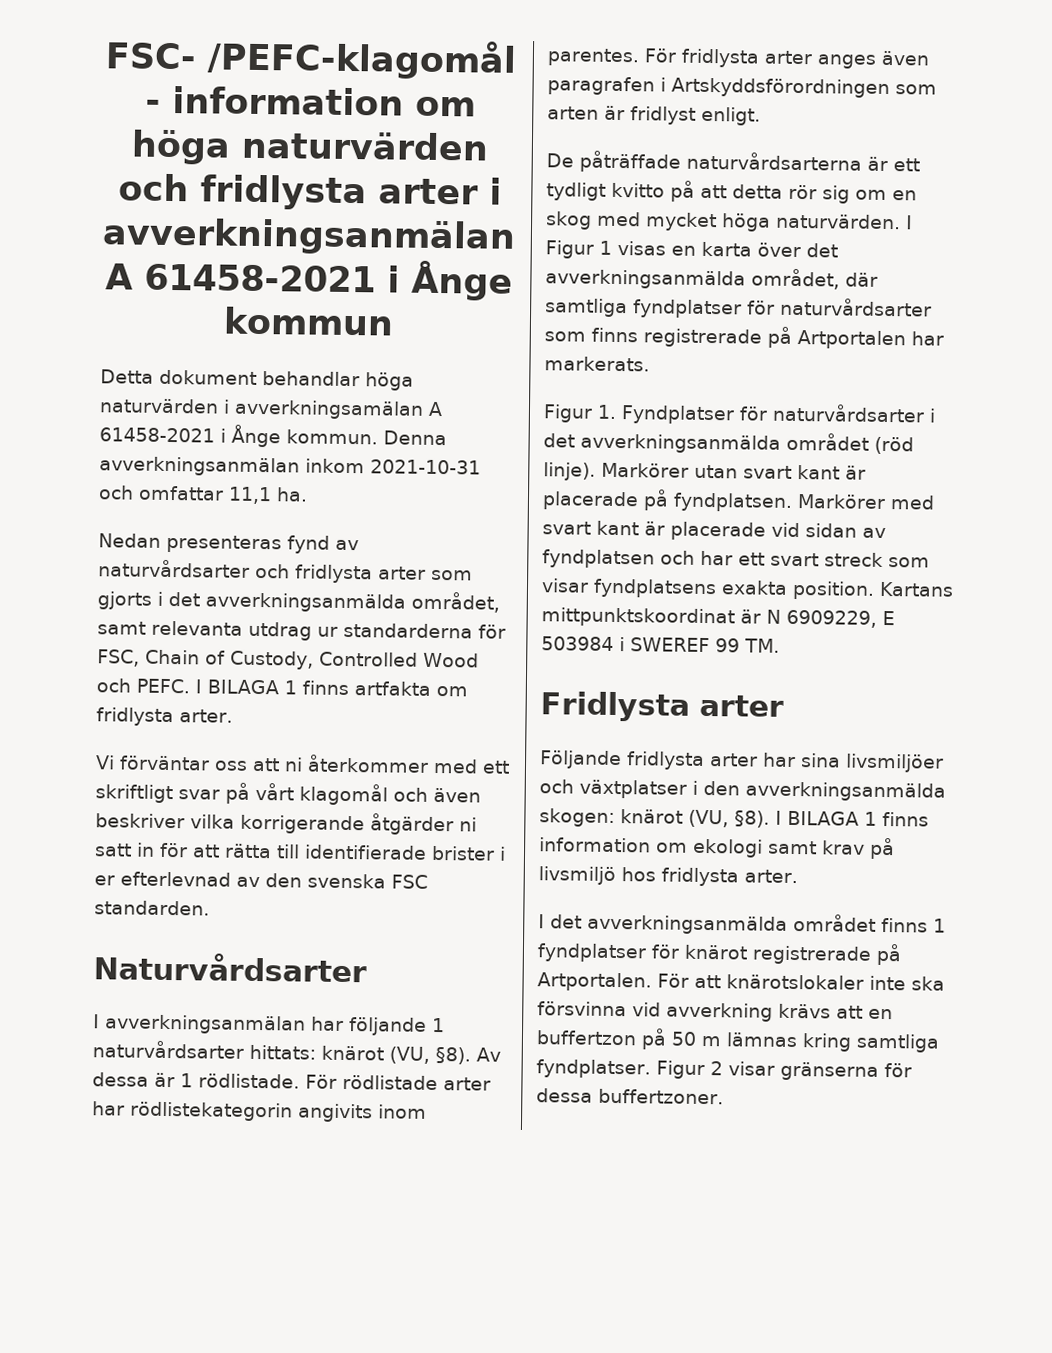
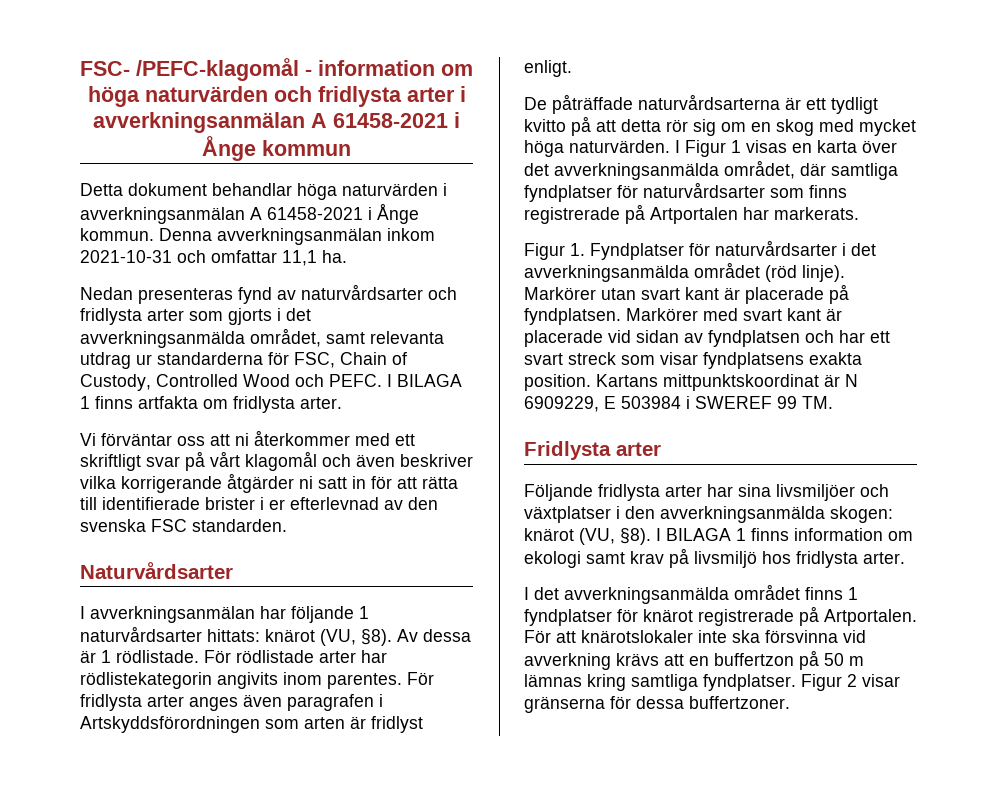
- Detta dokument behandlar höga naturvärden i avverkningsamälan A 61458-2021 i Ånge kommun.
+ Detta dokument behandlar höga naturvärden i avverkningsanmälan A 61458-2021 i Ånge kommun.

